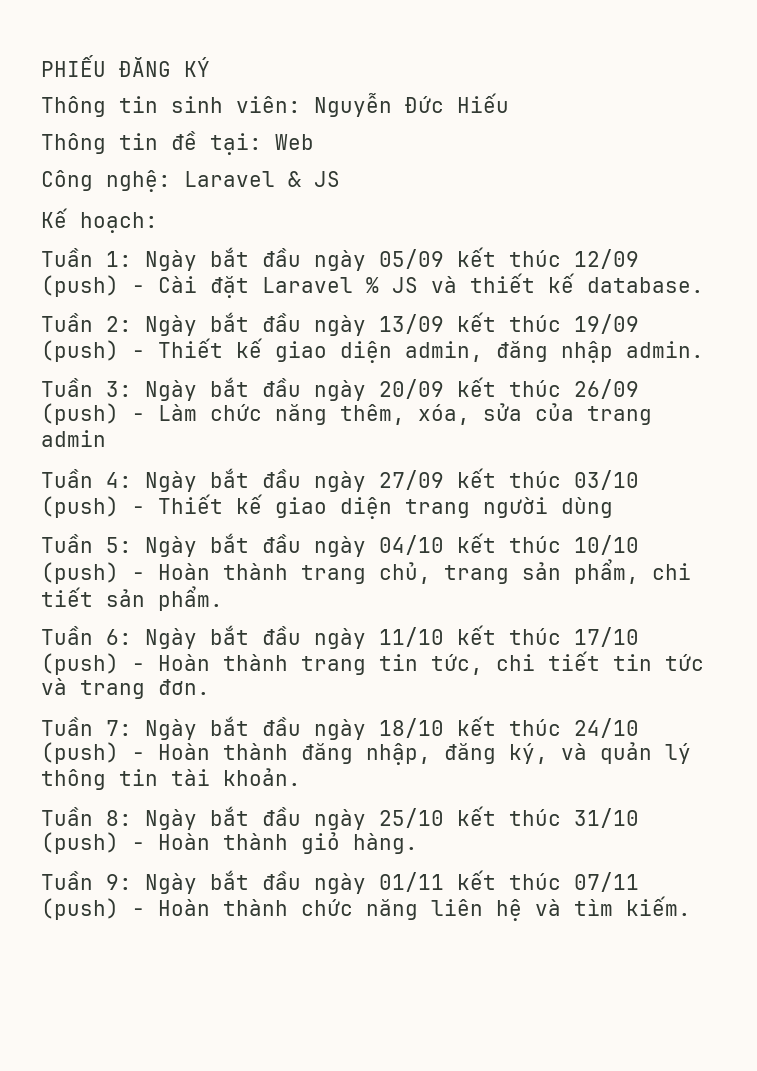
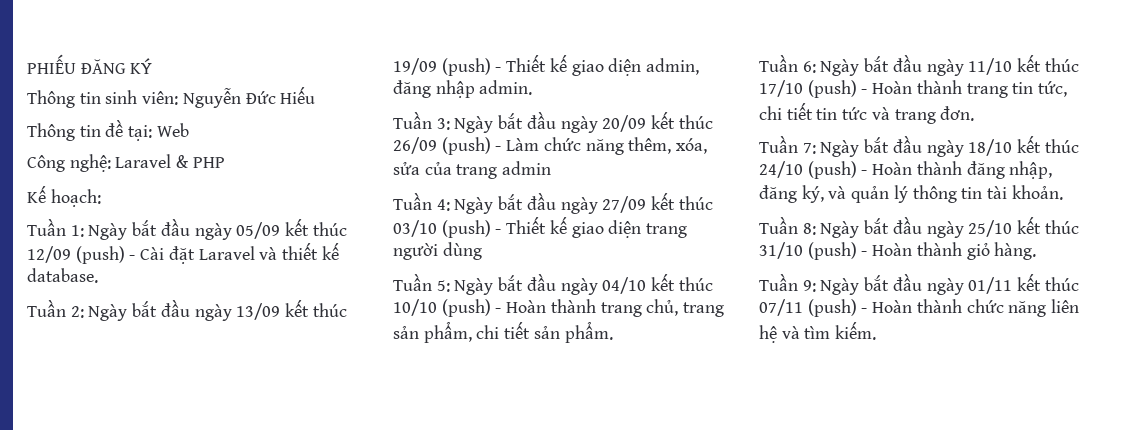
- Công nghệ: Laravel & JS
+ Công nghệ: Laravel & PHP
- Tuần 1: Ngày bắt đầu ngày 05/09 kết thúc 12/09 (push) - Cài đặt Laravel % JS và thiết kế database.
+ Tuần 1: Ngày bắt đầu ngày 05/09 kết thúc 12/09 (push) - Cài đặt Laravel và thiết kế database.

